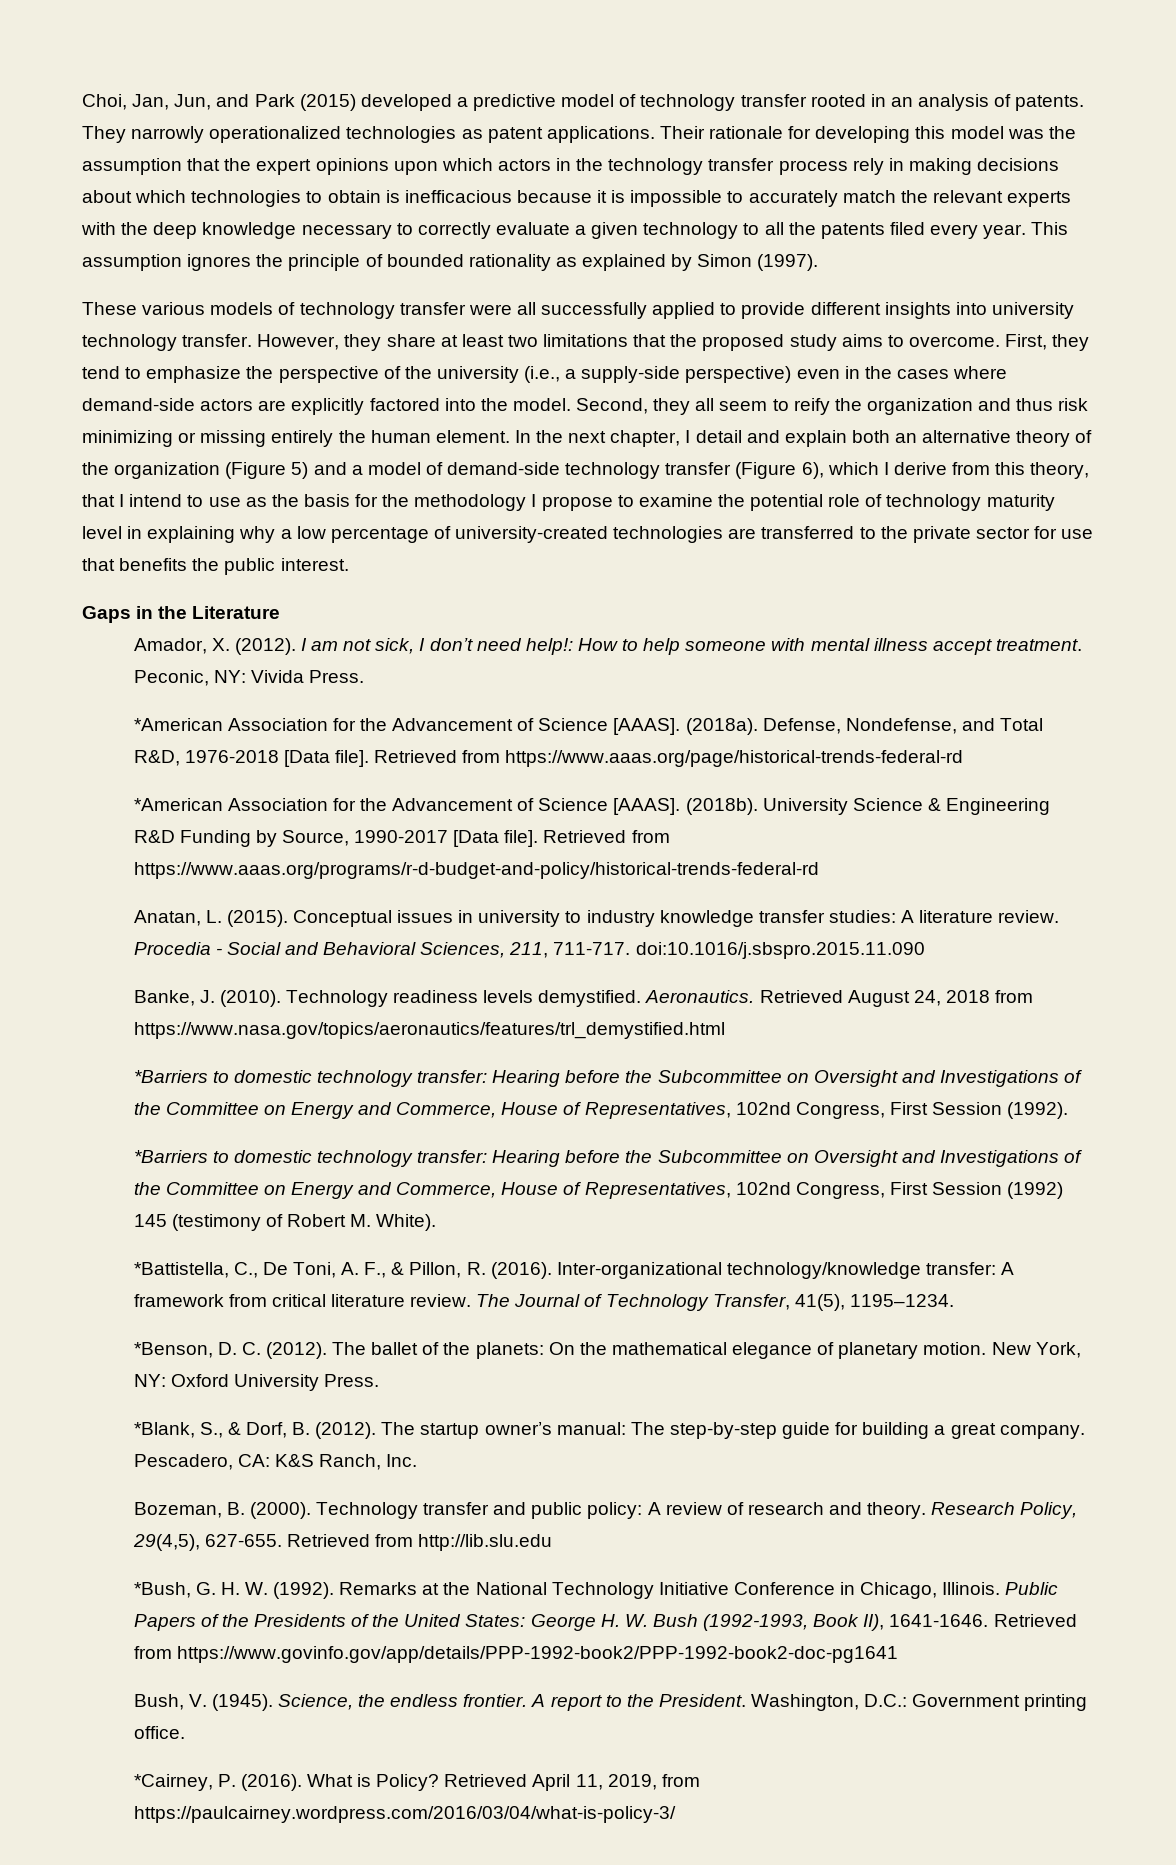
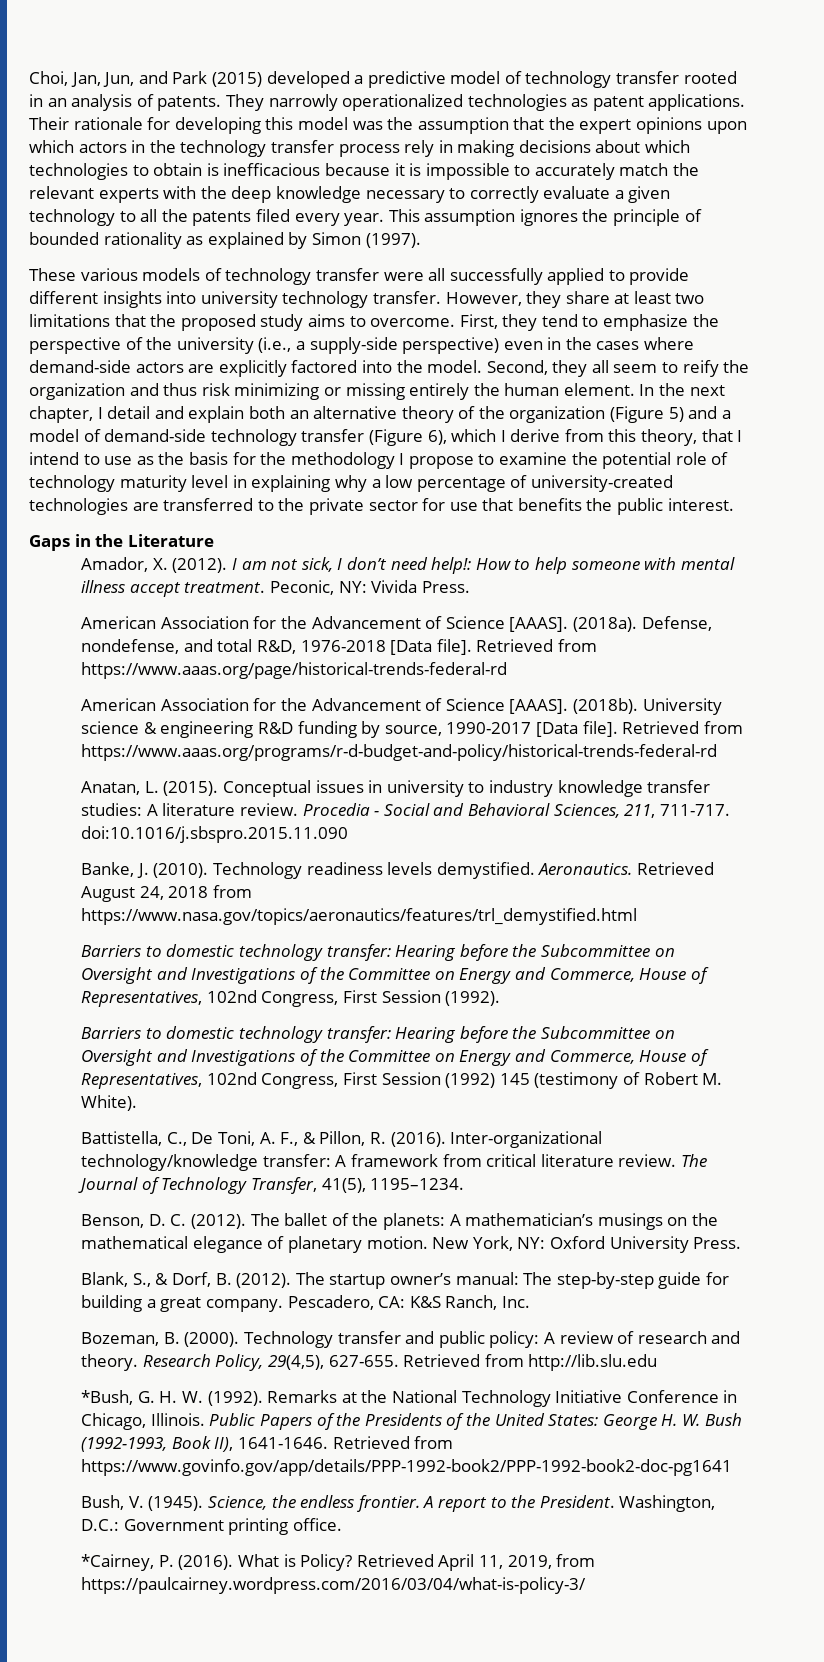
  Peconic, NY: Vivida Press.
- *American Association for the Advancement of Science [AAAS].
+ American Association for the Advancement of Science [AAAS].
- Defense, Nondefense, and Total R&D, 1976-2018 [Data file].
+ Defense, nondefense, and total R&D, 1976-2018 [Data file].
  Retrieved from https://www.aaas.org/page/historical-trends-federal-rd
- *American Association for the Advancement of Science [AAAS].
+ American Association for the Advancement of Science [AAAS].
- University Science & Engineering R&D Funding by Source, 1990-2017 [Data file].
+ University science & engineering R&D funding by source, 1990-2017 [Data file].
- *Barriers to domestic technology transfer: Hearing before the Subcommittee on Oversight and Investigations of the Committee on Energy and Commerce, House of Representatives, 102nd Congress, First Session (1992).
+ Barriers to domestic technology transfer: Hearing before the Subcommittee on Oversight and Investigations of the Committee on Energy and Commerce, House of Representatives, 102nd Congress, First Session (1992).
- *Barriers to domestic technology transfer: Hearing before the Subcommittee on Oversight and Investigations of the Committee on Energy and Commerce, House of Representatives, 102nd Congress, First Session (1992) 145 (testimony of Robert M. White).
+ Barriers to domestic technology transfer: Hearing before the Subcommittee on Oversight and Investigations of the Committee on Energy and Commerce, House of Representatives, 102nd Congress, First Session (1992) 145 (testimony of Robert M. White).
- *Battistella, C., De Toni, A. F., & Pillon, R. (2016).
+ Battistella, C., De Toni, A. F., & Pillon, R. (2016).
- *Benson, D. C. (2012).
+ Benson, D. C. (2012).
- The ballet of the planets: On the mathematical elegance of planetary motion.
+ The ballet of the planets: A mathematician’s musings on the mathematical elegance of planetary motion.
- *Blank, S., & Dorf, B. (2012).
+ Blank, S., & Dorf, B. (2012).

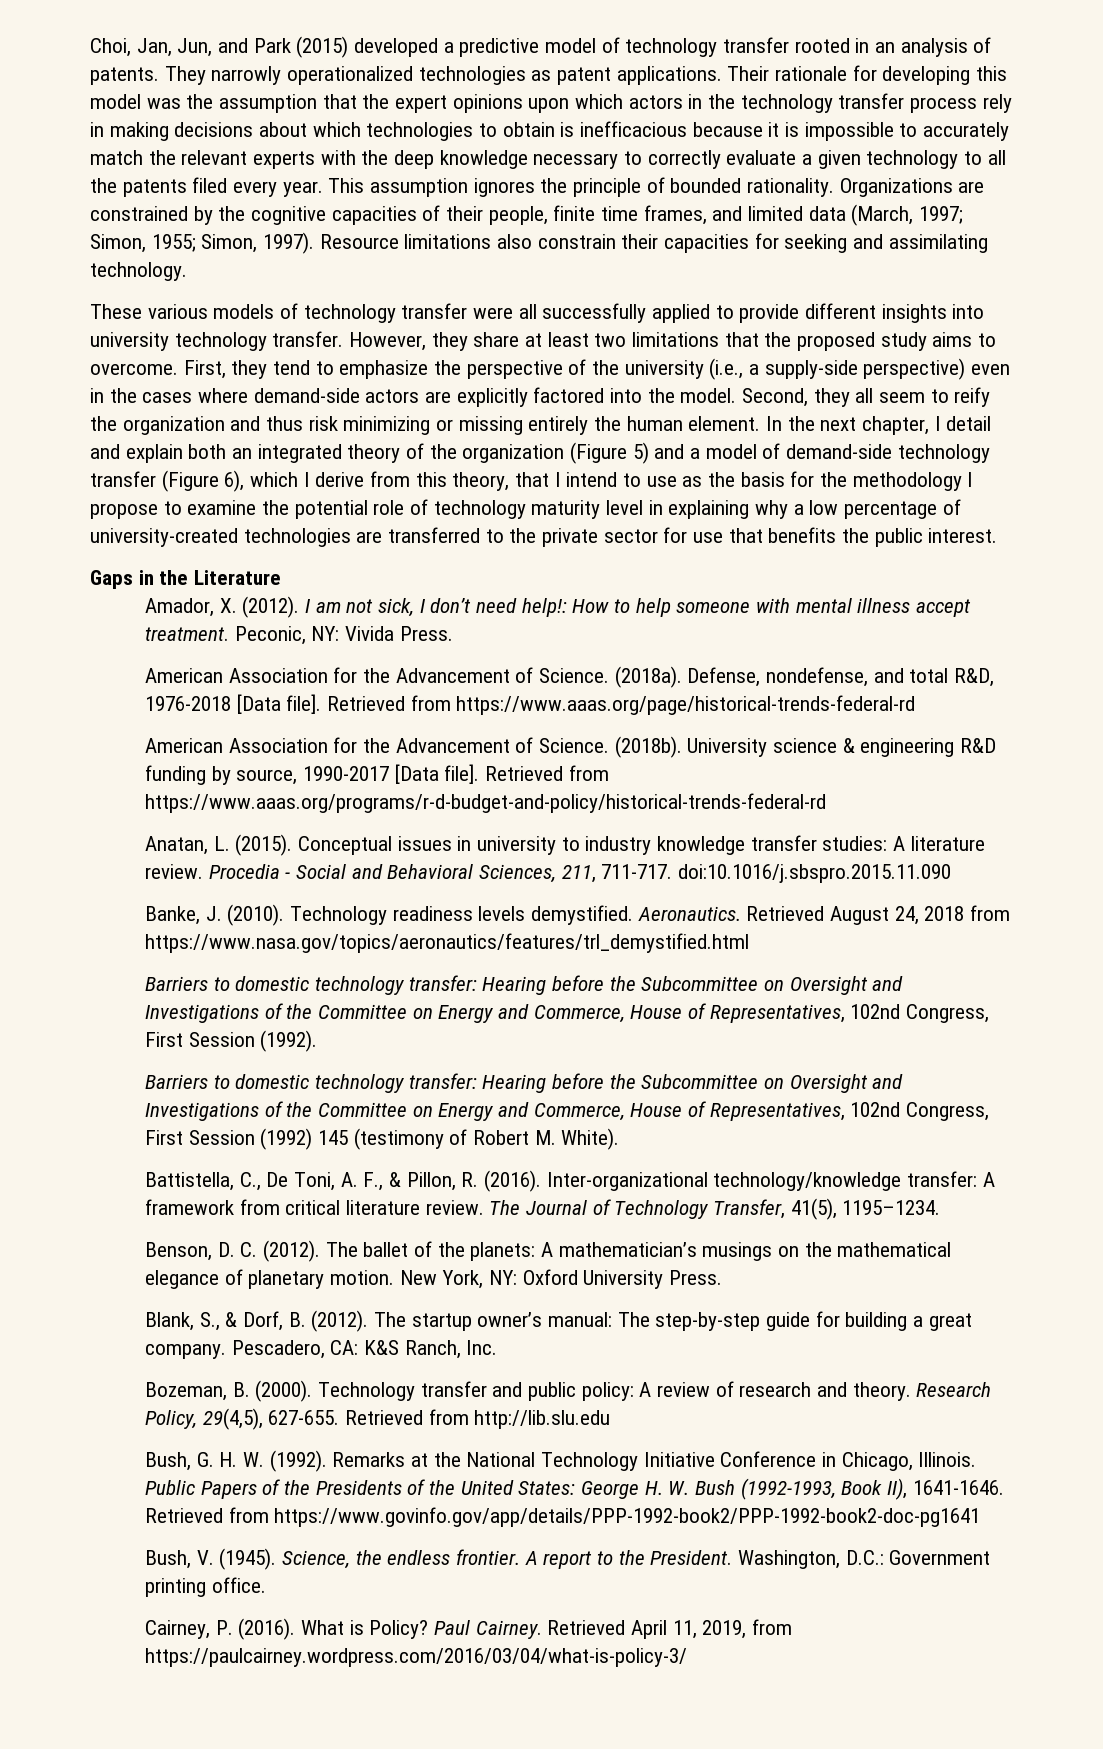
- This assumption ignores the principle of bounded rationality as explained by Simon (1997).
+ This assumption ignores the principle of bounded rationality. Organizations are constrained by the cognitive capacities of their people, finite time frames, and limited data (March, 1997; Simon, 1955; Simon, 1997). Resource limitations also constrain their capacities for seeking and assimilating technology.
- In the next chapter, I detail and explain both an alternative theory of the organization (Figure 5) and a model of demand-side technology transfer (Figure 6), which I derive from this theory, that I intend to use as the basis for the methodology I propose to examine the potential role of technology maturity level in explaining why a low percentage of university-created technologies are transferred to the private sector for use that benefits the public interest.
+ In the next chapter, I detail and explain both an integrated theory of the organization (Figure 5) and a model of demand-side technology transfer (Figure 6), which I derive from this theory, that I intend to use as the basis for the methodology I propose to examine the potential role of technology maturity level in explaining why a low percentage of university-created technologies are transferred to the private sector for use that benefits the public interest.
  Peconic, NY: Vivida Press.
- American Association for the Advancement of Science [AAAS].
+ American Association for the Advancement of Science.
  Retrieved from https://www.aaas.org/page/historical-trends-federal-rd
- American Association for the Advancement of Science [AAAS].
+ American Association for the Advancement of Science.
- *Bush, G. H. W. (1992).
+ Bush, G. H. W. (1992).
- *Cairney, P. (2016).
+ Cairney, P. (2016).
+ Paul Cairney.

